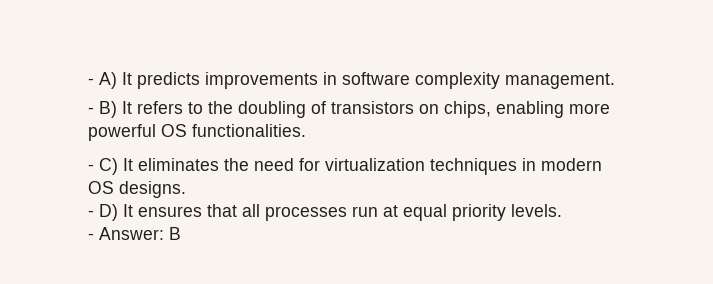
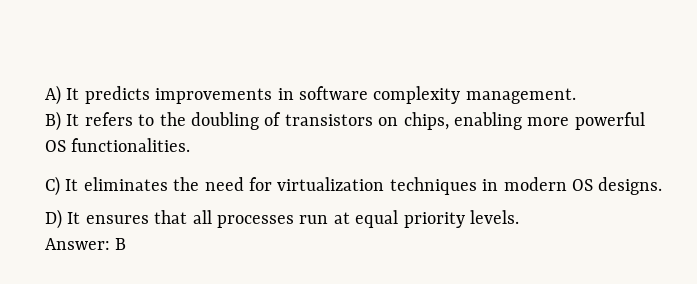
- - A) It predicts improvements in software complexity management.
+ A) It predicts improvements in software complexity management.
- - B) It refers to the doubling of transistors on chips, enabling more powerful OS functionalities.
+ B) It refers to the doubling of transistors on chips, enabling more powerful OS functionalities.
- - C) It eliminates the need for virtualization techniques in modern OS designs.
+ C) It eliminates the need for virtualization techniques in modern OS designs.
- - D) It ensures that all processes run at equal priority levels.
+ D) It ensures that all processes run at equal priority levels.
- - Answer: B
+ Answer: B

